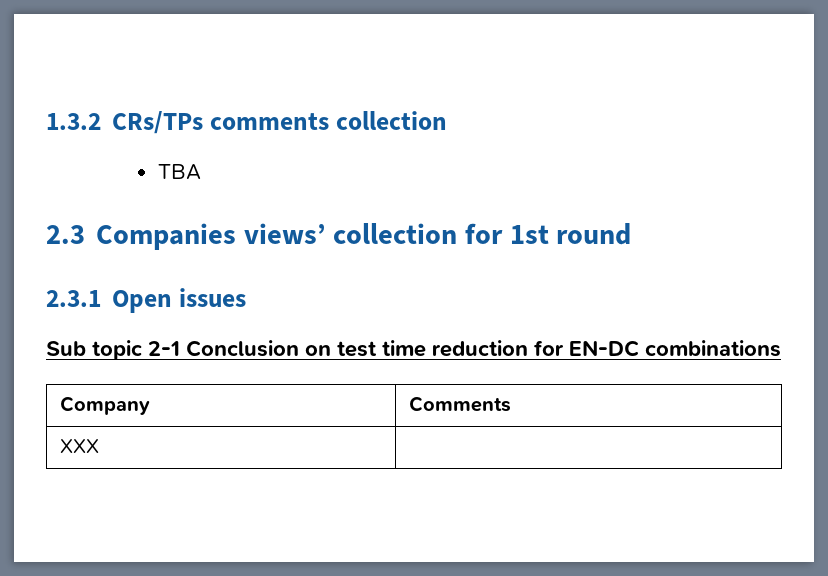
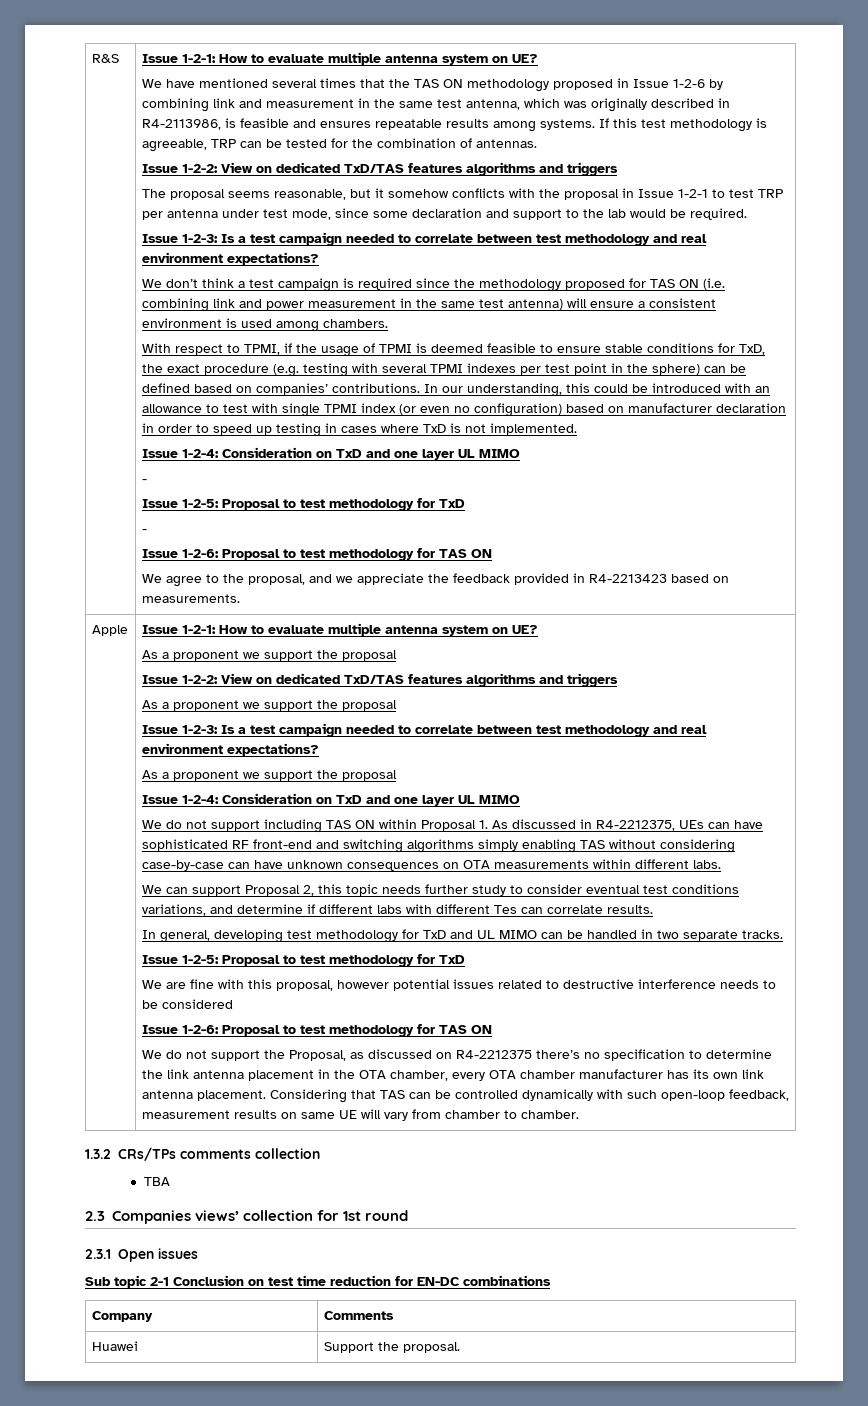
+ R&S | Issue 1-2-1: How to evaluate multiple antenna system on UE?
+ We have mentioned several times that the TAS ON methodology proposed in Issue 1-2-6 by combining link and measurement in the same test antenna, which was originally described in R4-2113986, is feasible and ensures repeatable results among systems. If this test methodology is agreeable, TRP can be tested for the combination of antennas.
+ Issue 1-2-2: View on dedicated TxD/TAS features algorithms and triggers
+ The proposal seems reasonable, but it somehow conflicts with the proposal in Issue 1-2-1 to test TRP per antenna under test mode, since some declaration and support to the lab would be required.
+ Issue 1-2-3: Is a test campaign needed to correlate between test methodology and real environment expectations?
+ We don’t think a test campaign is required since the methodology proposed for TAS ON (i.e. combining link and power measurement in the same test antenna) will ensure a consistent environment is used among chambers.
+ With respect to TPMI, if the usage of TPMI is deemed feasible to ensure stable conditions for TxD, the exact procedure (e.g. testing with several TPMI indexes per test point in the sphere) can be defined based on companies’ contributions. In our understanding, this could be introduced with an allowance to test with single TPMI index (or even no configuration) based on manufacturer declaration in order to speed up testing in cases where TxD is not implemented.
+ Issue 1-2-4: Consideration on TxD and one layer UL MIMO
+ -
+ Issue 1-2-5: Proposal to test methodology for TxD
+ -
+ Issue 1-2-6: Proposal to test methodology for TAS ON
+ We agree to the proposal, and we appreciate the feedback provided in R4-2213423 based on measurements.
+ Apple | Issue 1-2-1: How to evaluate multiple antenna system on UE?
+ As a proponent we support the proposal
+ Issue 1-2-2: View on dedicated TxD/TAS features algorithms and triggers
+ As a proponent we support the proposal
+ Issue 1-2-3: Is a test campaign needed to correlate between test methodology and real environment expectations?
+ As a proponent we support the proposal
+ Issue 1-2-4: Consideration on TxD and one layer UL MIMO
+ We do not support including TAS ON within Proposal 1. As discussed in R4-2212375, UEs can have sophisticated RF front-end and switching algorithms simply enabling TAS without considering case-by-case can have unknown consequences on OTA measurements within different labs.
+ We can support Proposal 2, this topic needs further study to consider eventual test conditions variations, and determine if different labs with different Tes can correlate results.
+ In general, developing test methodology for TxD and UL MIMO can be handled in two separate tracks.
+ Issue 1-2-5: Proposal to test methodology for TxD
+ We are fine with this proposal, however potential issues related to destructive interference needs to be considered
+ Issue 1-2-6: Proposal to test methodology for TAS ON
+ We do not support the Proposal, as discussed on R4-2212375 there’s no specification to determine the link antenna placement in the OTA chamber, every OTA chamber manufacturer has its own link antenna placement. Considering that TAS can be controlled dynamically with such open-loop feedback, measurement results on same UE will vary from chamber to chamber.
- XXX |
+ Huawei | Support the proposal.

